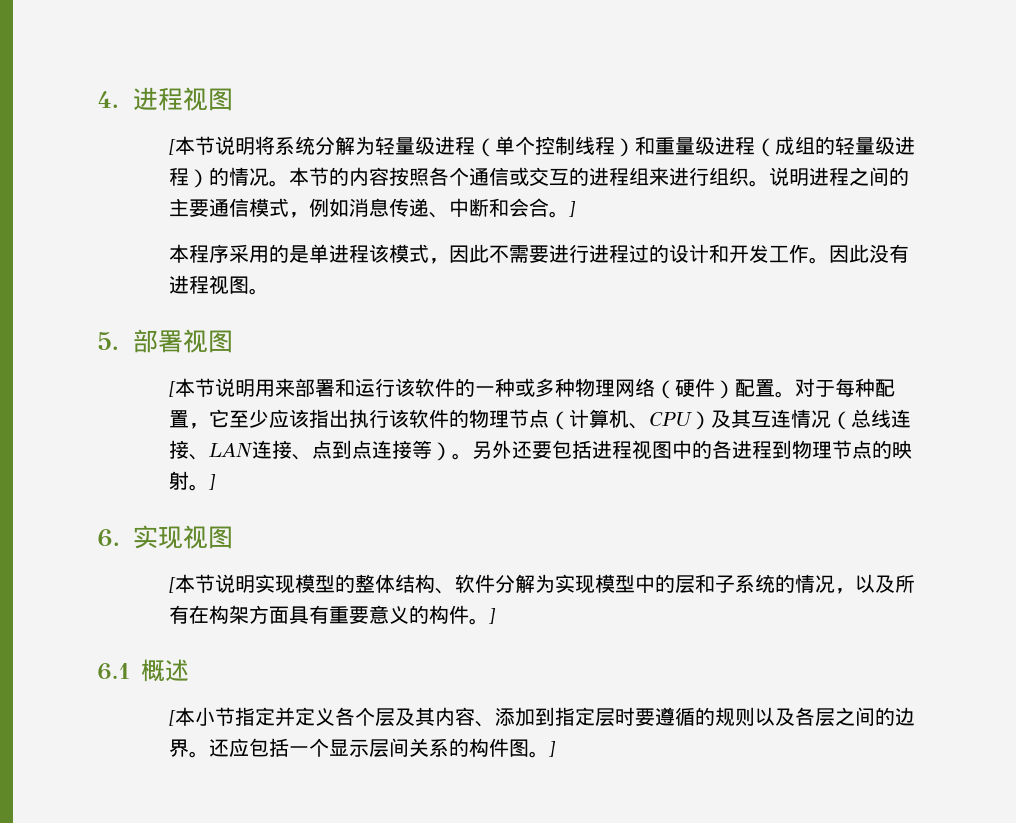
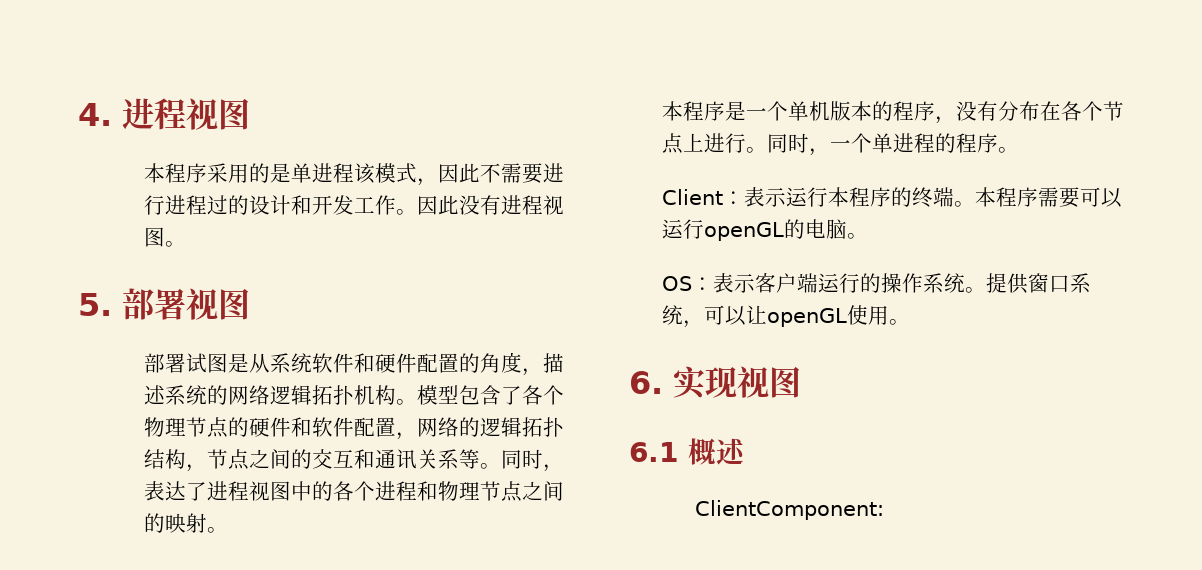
- [本节说明将系统分解为轻量级进程（单个控制线程）和重量级进程（成组的轻量级进程）的情况。本节的内容按照各个通信或交互的进程组来进行组织。说明进程之间的主要通信模式，例如消息传递、中断和会合。]
- [本节说明用来部署和运行该软件的一种或多种物理网络（硬件）配置。对于每种配置，它至少应该指出执行该软件的物理节点（计算机、CPU）及其互连情况（总线连接、LAN连接、点到点连接等）。另外还要包括进程视图中的各进程到物理节点的映射。]
+ 部署试图是从系统软件和硬件配置的角度，描述系统的网络逻辑拓扑机构。模型包含了各个物理节点的硬件和软件配置，网络的逻辑拓扑结构，节点之间的交互和通讯关系等。同时，表达了进程视图中的各个进程和物理节点之间的映射。
+ 本程序是一个单机版本的程序，没有分布在各个节点上进行。同时，一个单进程的程序。
+ Client：表示运行本程序的终端。本程序需要可以运行openGL的电脑。
+ OS：表示客户端运行的操作系统。提供窗口系统，可以让openGL使用。
  6.实现视图
- [本节说明实现模型的整体结构、软件分解为实现模型中的层和子系统的情况，以及所有在构架方面具有重要意义的构件。]
  6.1概述
- [本小节指定并定义各个层及其内容、添加到指定层时要遵循的规则以及各层之间的边界。还应包括一个显示层间关系的构件图。]
+ ClientComponent:

